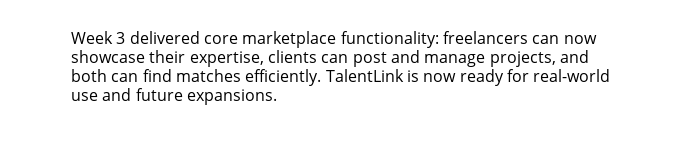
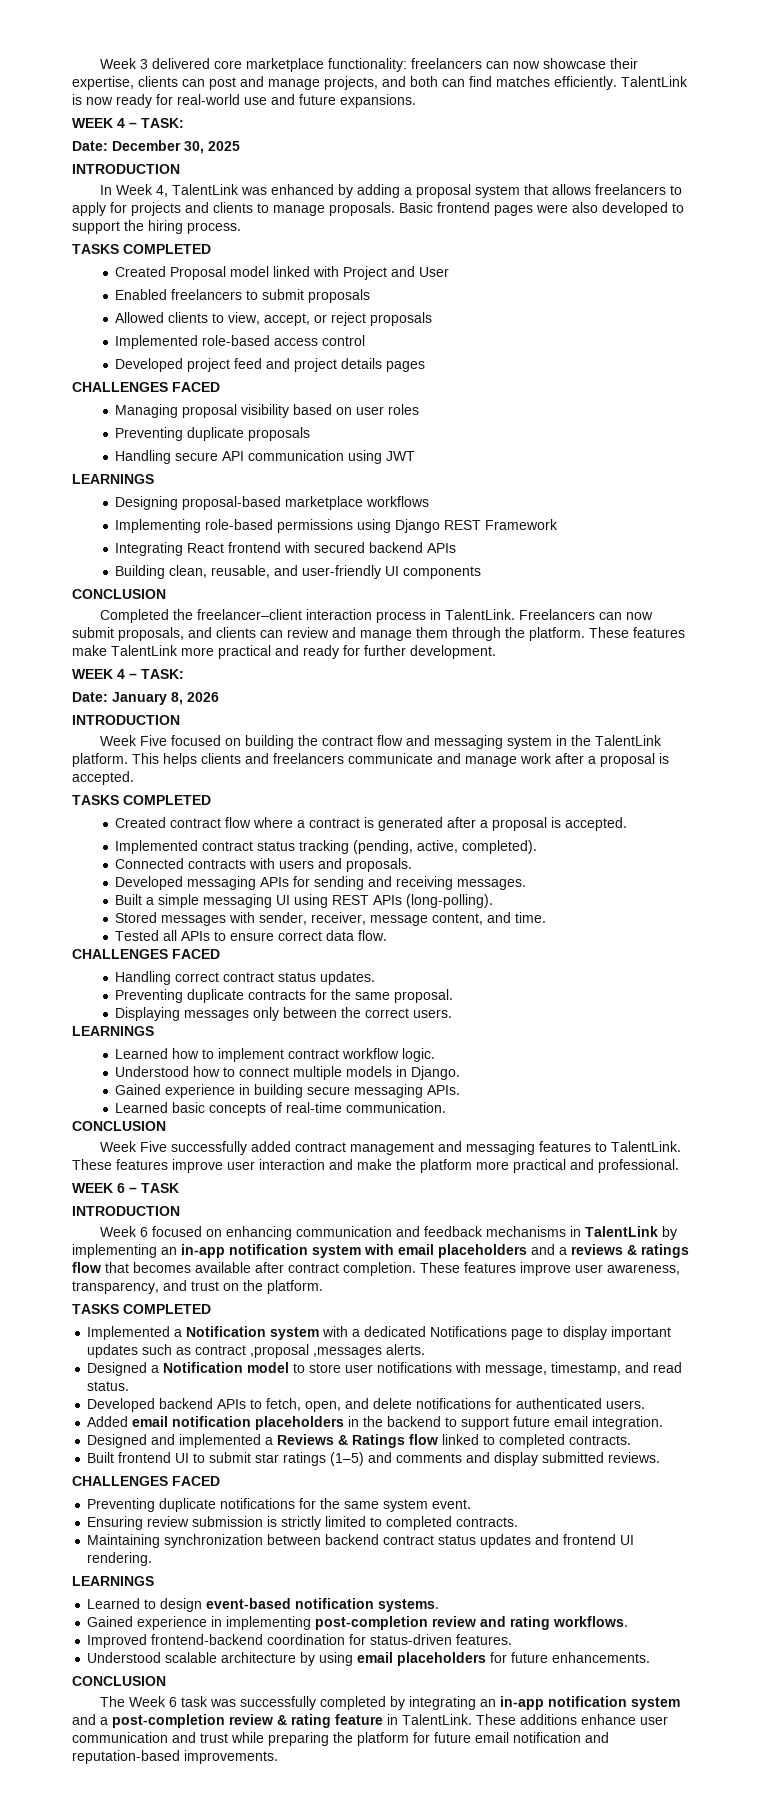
  TalentLink is now ready for real-world use and future expansions.
+ WEEK 4 – TASK:
+ Date: December 30, 2025
+ INTRODUCTION
+ In Week 4, TalentLink was enhanced by adding a proposal system that allows freelancers to apply for projects and clients to manage proposals. Basic frontend pages were also developed to support the hiring process.
+ TASKS COMPLETED
+ Created Proposal model linked with Project and User
+ Enabled freelancers to submit proposals
+ Allowed clients to view, accept, or reject proposals
+ Implemented role-based access control
+ Developed project feed and project details pages
+ CHALLENGES FACED
+ Managing proposal visibility based on user roles
+ Preventing duplicate proposals
+ Handling secure API communication using JWT
+ LEARNINGS
+ Designing proposal-based marketplace workflows
+ Implementing role-based permissions using Django REST Framework
+ Integrating React frontend with secured backend APIs
+ Building clean, reusable, and user-friendly UI components
+ CONCLUSION
+ Completed the freelancer–client interaction process in TalentLink. Freelancers can now submit proposals, and clients can review and manage them through the platform. These features make TalentLink more practical and ready for further development.
+ WEEK 4 – TASK:
+ Date: January 8, 2026
+ INTRODUCTION
+ Week Five focused on building the contract flow and messaging system in the TalentLink platform. This helps clients and freelancers communicate and manage work after a proposal is accepted.
+ TASKS COMPLETED
+ Created contract flow where a contract is generated after a proposal is accepted.
+ Implemented contract status tracking (pending, active, completed).
+ Connected contracts with users and proposals.
+ Developed messaging APIs for sending and receiving messages.
+ Built a simple messaging UI using REST APIs (long-polling).
+ Stored messages with sender, receiver, message content, and time.
+ Tested all APIs to ensure correct data flow.
+ CHALLENGES FACED
+ Handling correct contract status updates.
+ Preventing duplicate contracts for the same proposal.
+ Displaying messages only between the correct users.
+ LEARNINGS
+ Learned how to implement contract workflow logic.
+ Understood how to connect multiple models in Django.
+ Gained experience in building secure messaging APIs.
+ Learned basic concepts of real-time communication.
+ CONCLUSION
+ Week Five successfully added contract management and messaging features to TalentLink. These features improve user interaction and make the platform more practical and professional.
+ WEEK 6 – TASK
+ INTRODUCTION
+ Week 6 focused on enhancing communication and feedback mechanisms in TalentLink by implementing an in-app notification system with email placeholders and a reviews & ratings flow that becomes available after contract completion. These features improve user awareness, transparency, and trust on the platform.
+ TASKS COMPLETED
+ Implemented a Notification system with a dedicated Notifications page to display important updates such as contract ,proposal ,messages alerts.
+ Designed a Notification model to store user notifications with message, timestamp, and read status.
+ Developed backend APIs to fetch, open, and delete notifications for authenticated users.
+ Added email notification placeholders in the backend to support future email integration.
+ Designed and implemented a Reviews & Ratings flow linked to completed contracts.
+ Built frontend UI to submit star ratings (1–5) and comments and display submitted reviews.
+ CHALLENGES FACED
+ Preventing duplicate notifications for the same system event.
+ Ensuring review submission is strictly limited to completed contracts.
+ Maintaining synchronization between backend contract status updates and frontend UI rendering.
+ LEARNINGS
+ Learned to design event-based notification systems.
+ Gained experience in implementing post-completion review and rating workflows.
+ Improved frontend-backend coordination for status-driven features.
+ Understood scalable architecture by using email placeholders for future enhancements.
+ CONCLUSION
+ The Week 6 task was successfully completed by integrating an in-app notification system and a post-completion review & rating feature in TalentLink. These additions enhance user communication and trust while preparing the platform for future email notification and reputation-based improvements.

